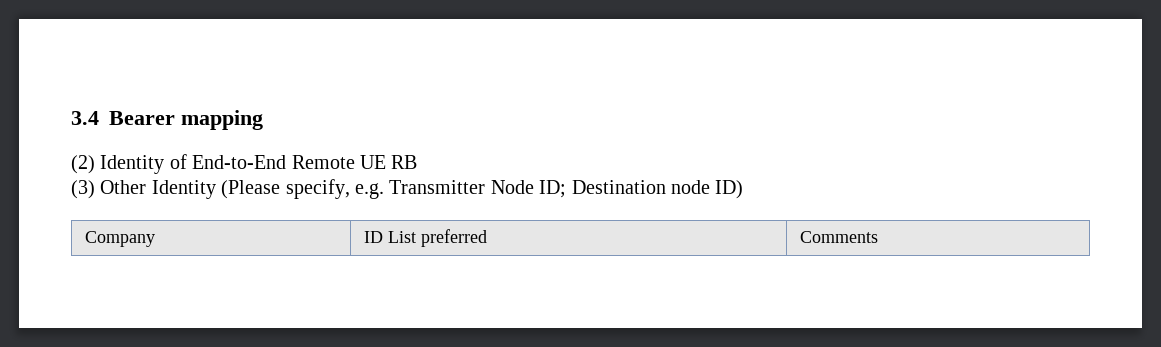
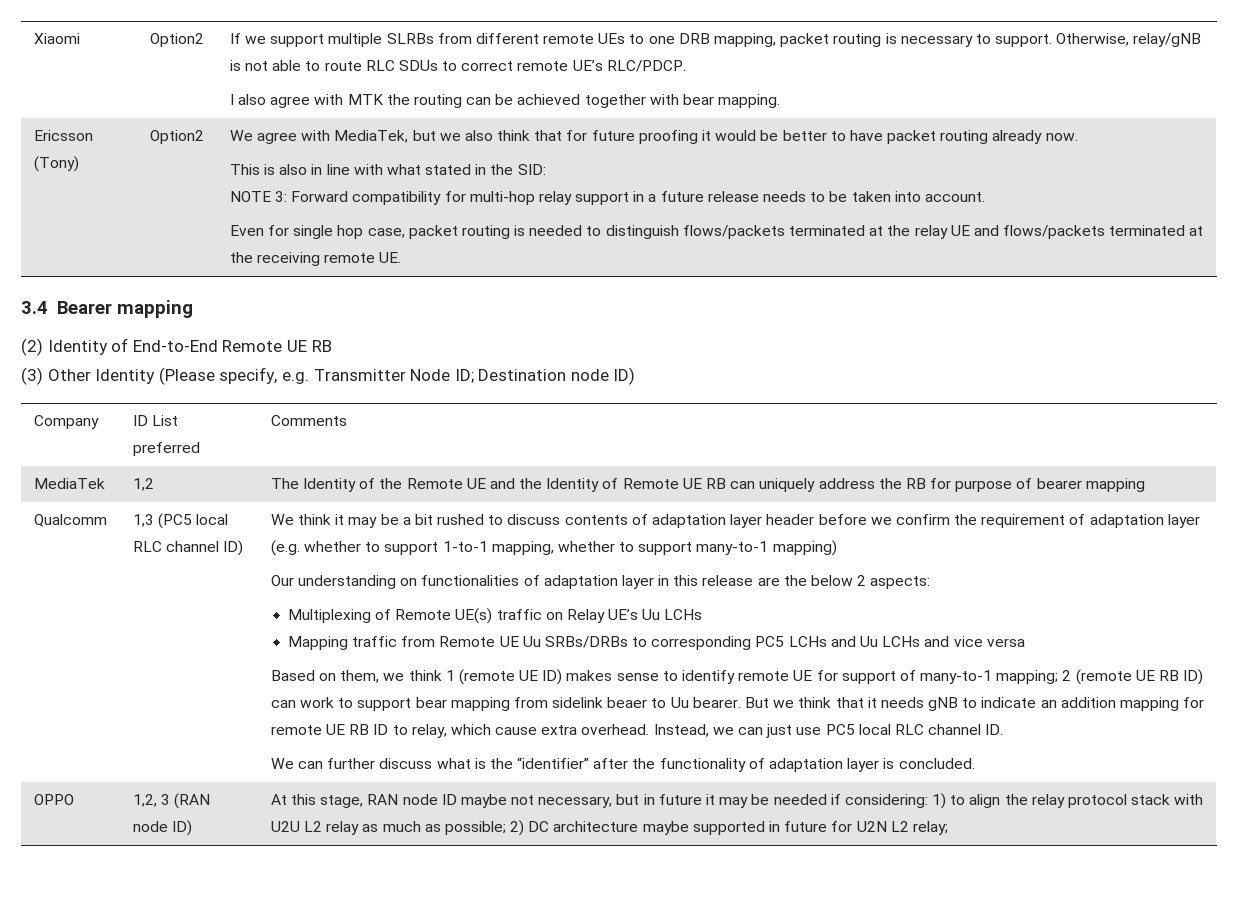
+ Xiaomi | Option2 | If we support multiple SLRBs from different remote UEs to one DRB mapping, packet routing is necessary to support. Otherwise, relay/gNB is not able to route RLC SDUs to correct remote UE’s RLC/PDCP.
+ I also agree with MTK the routing can be achieved together with bear mapping.
+ Ericsson (Tony) | Option2 | We agree with MediaTek, but we also think that for future proofing it would be better to have packet routing already now.
+ This is also in line with what stated in the SID:
+ NOTE 3: Forward compatibility for multi-hop relay support in a future release needs to be taken into account.
+ Even for single hop case, packet routing is needed to distinguish flows/packets terminated at the relay UE and flows/packets terminated at the receiving remote UE.
+ MediaTek | 1,2 | The Identity of the Remote UE and the Identity of Remote UE RB can uniquely address the RB for purpose of bearer mapping
+ Qualcomm | 1,3 (PC5 local RLC channel ID) | We think it may be a bit rushed to discuss contents of adaptation layer header before we confirm the requirement of adaptation layer (e.g. whether to support 1-to-1 mapping, whether to support many-to-1 mapping)
+ Our understanding on functionalities of adaptation layer in this release are the below 2 aspects:
+ Multiplexing of Remote UE(s) traffic on Relay UE’s Uu LCHs
+ Mapping traffic from Remote UE Uu SRBs/DRBs to corresponding PC5 LCHs and Uu LCHs and vice versa
+ Based on them, we think 1 (remote UE ID) makes sense to identify remote UE for support of many-to-1 mapping; 2 (remote UE RB ID) can work to support bear mapping from sidelink beaer to Uu bearer. But we think that it needs gNB to indicate an addition mapping for remote UE RB ID to relay, which cause extra overhead. Instead, we can just use PC5 local RLC channel ID.
+ We can further discuss what is the “identifier” after the functionality of adaptation layer is concluded.
+ OPPO | 1,2, 3 (RAN node ID) | At this stage, RAN node ID maybe not necessary, but in future it may be needed if considering: 1) to align the relay protocol stack with U2U L2 relay as much as possible; 2) DC architecture maybe supported in future for U2N L2 relay;

